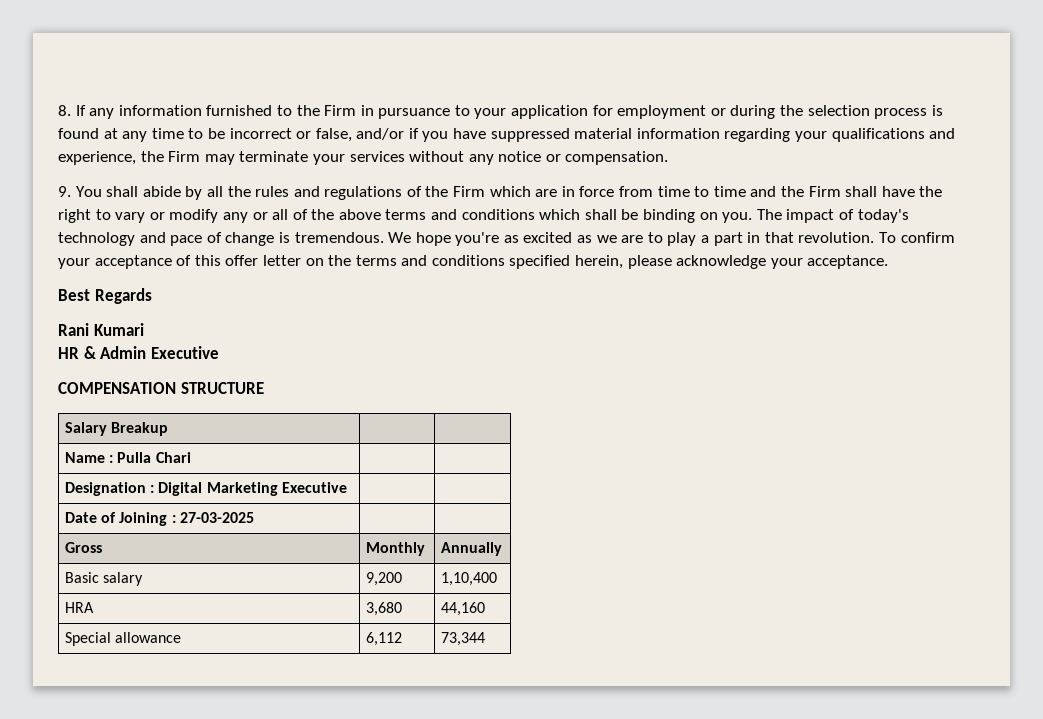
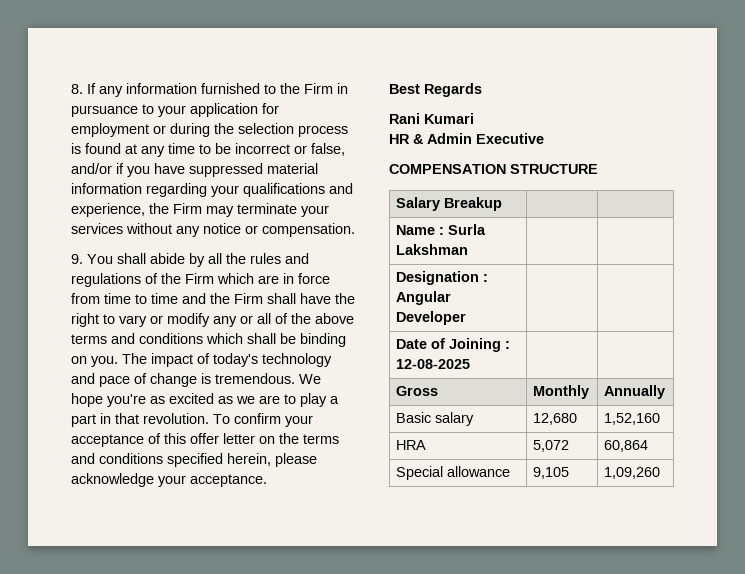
- Name : Pulla Chari | |
+ Name : Surla Lakshman | |
- Designation : Digital Marketing Executive | |
+ Designation : Angular Developer | |
- Date of Joining : 27-03-2025 | |
+ Date of Joining : 12-08-2025 | |
- Basic salary | 9,200 | 1,10,400
+ Basic salary | 12,680 | 1,52,160
- HRA | 3,680 | 44,160
+ HRA | 5,072 | 60,864
- Special allowance | 6,112 | 73,344
+ Special allowance | 9,105 | 1,09,260

